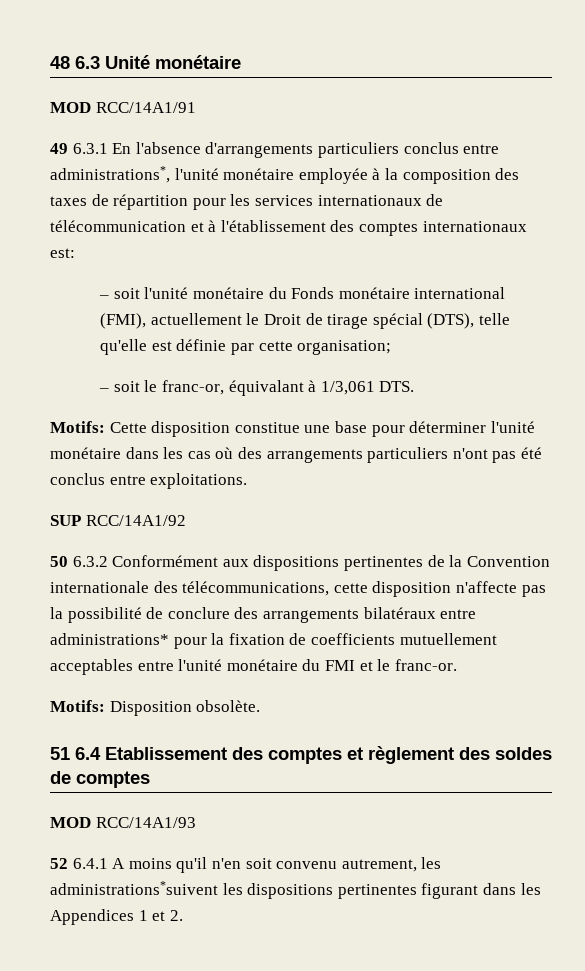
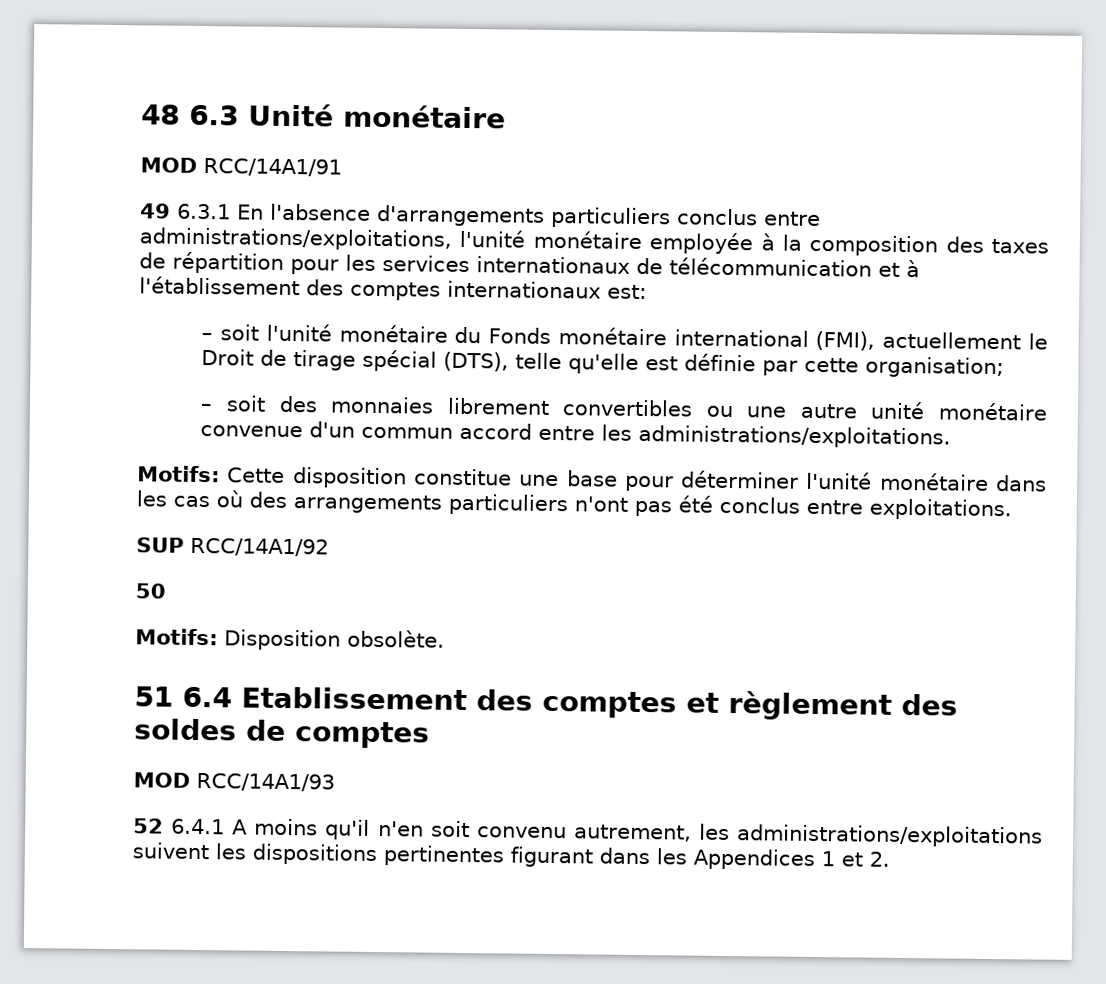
- 49 6.3.1 En l'absence d'arrangements particuliers conclus entre administrations*, l'unité monétaire employée à la composition des taxes de répartition pour les services internationaux de télécommunication et à l'établissement des comptes internationaux est:
+ 49 6.3.1 En l'absence d'arrangements particuliers conclus entre administrations/exploitations, l'unité monétaire employée à la composition des taxes de répartition pour les services internationaux de télécommunication et à l'établissement des comptes internationaux est:
- – soit le franc-or, équivalant à 1/3,061 DTS.
+ – soit des monnaies librement convertibles ou une autre unité monétaire convenue d'un commun accord entre les administrations/exploitations.
- 50 6.3.2 Conformément aux dispositions pertinentes de la Convention internationale des télécommunications, cette disposition n'affecte pas la possibilité de conclure des arrangements bilatéraux entre administrations* pour la fixation de coefficients mutuellement acceptables entre l'unité monétaire du FMI et le franc-or.
+ 50
- 52 6.4.1 A moins qu'il n'en soit convenu autrement, les administrations*suivent les dispositions pertinentes figurant dans les Appendices 1 et 2.
+ 52 6.4.1 A moins qu'il n'en soit convenu autrement, les administrations/exploitations suivent les dispositions pertinentes figurant dans les Appendices 1 et 2.

